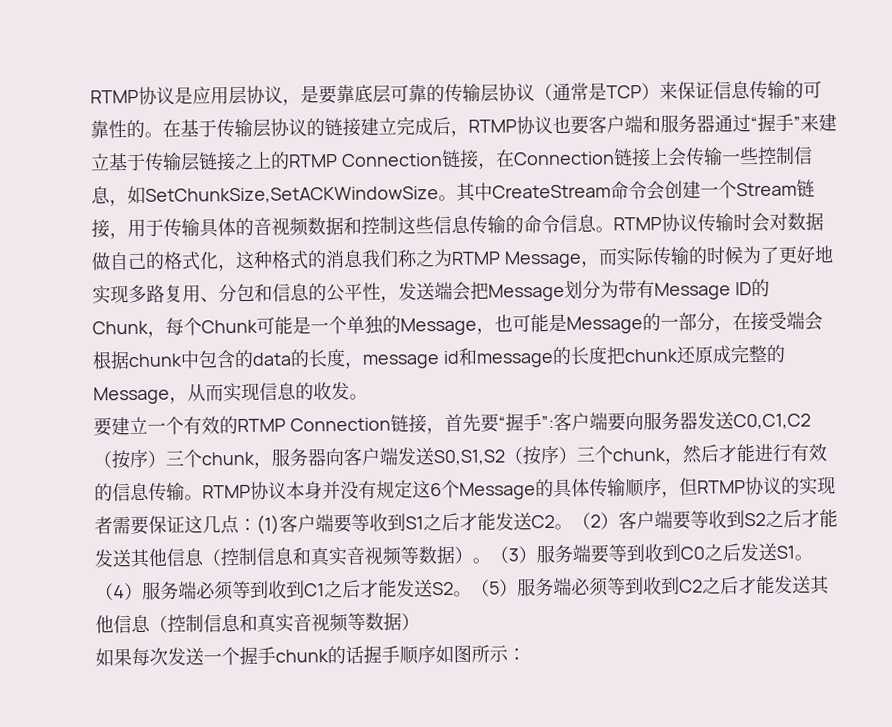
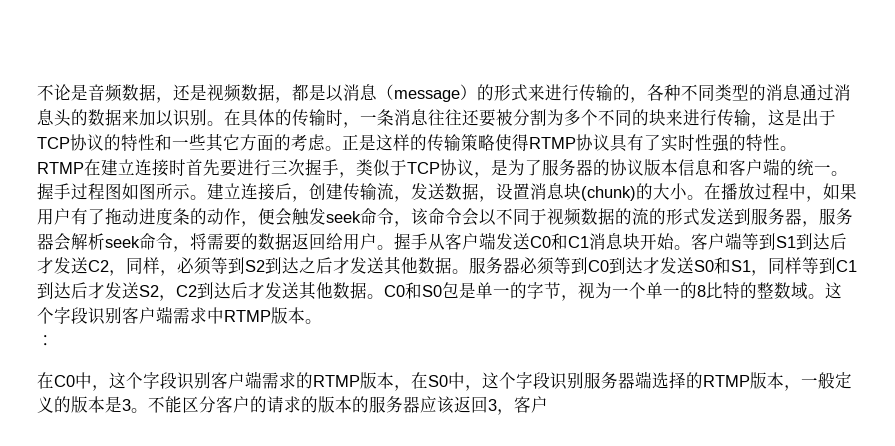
- RTMP协议是应用层协议，是要靠底层可靠的传输层协议（通常是TCP）来保证信息传输的可靠性的。在基于传输层协议的链接建立完成后，RTMP协议也要客户端和服务器通过“握手”来建立基于传输层链接之上的RTMP Connection链接，在Connection链接上会传输一些控制信息，如SetChunkSize,SetACKWindowSize。其中CreateStream命令会创建一个Stream链接，用于传输具体的音视频数据和控制这些信息传输的命令信息。RTMP协议传输时会对数据做自己的格式化，这种格式的消息我们称之为RTMP Message，而实际传输的时候为了更好地实现多路复用、分包和信息的公平性，发送端会把Message划分为带有Message ID的Chunk，每个Chunk可能是一个单独的Message，也可能是Message的一部分，在接受端会根据chunk中包含的data的长度，message id和message的长度把chunk还原成完整的Message，从而实现信息的收发。
- 要建立一个有效的RTMP Connection链接，首先要“握手”:客户端要向服务器发送C0,C1,C2（按序）三个chunk，服务器向客户端发送S0,S1,S2（按序）三个chunk，然后才能进行有效的信息传输。RTMP协议本身并没有规定这6个Message的具体传输顺序，但RTMP协议的实现者需要保证这几点：(1)客户端要等收到S1之后才能发送C2。（2）客户端要等收到S2之后才能发送其他信息（控制信息和真实音视频等数据）。（3）服务端要等到收到C0之后发送S1。（4）服务端必须等到收到C1之后才能发送S2。（5）服务端必须等到收到C2之后才能发送其他信息（控制信息和真实音视频等数据）
- 如果每次发送一个握手chunk的话握手顺序如图所示：
+ 不论是音频数据，还是视频数据，都是以消息（message）的形式来进行传输的，各种不同类型的消息通过消息头的数据来加以识别。在具体的传输时，一条消息往往还要被分割为多个不同的块来进行传输，这是出于TCP协议的特性和一些其它方面的考虑。正是这样的传输策略使得RTMP协议具有了实时性强的特性。
+ RTMP在建立连接时首先要进行三次握手，类似于TCP协议，是为了服务器的协议版本信息和客户端的统一。握手过程图如图所示。建立连接后，创建传输流，发送数据，设置消息块(chunk)的大小。在播放过程中，如果用户有了拖动进度条的动作，便会触发seek命令，该命令会以不同于视频数据的流的形式发送到服务器，服务器会解析seek命令，将需要的数据返回给用户。握手从客户端发送C0和C1消息块开始。客户端等到S1到达后才发送C2，同样，必须等到S2到达之后才发送其他数据。服务器必须等到C0到达才发送S0和S1，同样等到C1到达后才发送S2，C2到达后才发送其他数据。C0和S0包是单一的字节，视为一个单一的8比特的整数域。这个字段识别客户端需求中RTMP版本。
+ ：
+ 在C0中，这个字段识别客户端需求的RTMP版本，在S0中，这个字段识别服务器端选择的RTMP版本，一般定义的版本是3。不能区分客户的请求的版本的服务器应该返回3，客户

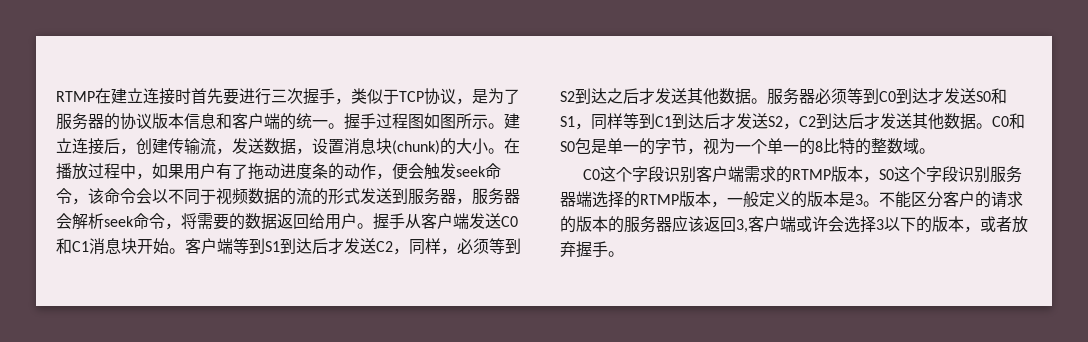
- 不论是音频数据，还是视频数据，都是以消息（message）的形式来进行传输的，各种不同类型的消息通过消息头的数据来加以识别。在具体的传输时，一条消息往往还要被分割为多个不同的块来进行传输，这是出于TCP协议的特性和一些其它方面的考虑。正是这样的传输策略使得RTMP协议具有了实时性强的特性。
- C0和S0包是单一的字节，视为一个单一的8比特的整数域。这个字段识别客户端需求中RTMP版本。
- ：
- 在C0中，这个字段识别客户端需求的RTMP版本，在S0中，这个字段识别服务器端选择的RTMP版本，一般定义的版本是3。
+ C0和S0包是单一的字节，视为一个单一的8比特的整数域。
+ C0这个字段识别客户端需求的RTMP版本，S0这个字段识别服务器端选择的RTMP版本，一般定义的版本是3。
- 不能区分客户的请求的版本的服务器应该返回3，客户
+ 不能区分客户的请求的版本的服务器应该返回3,客户端或许会选择3以下的版本，或者放弃握手。

